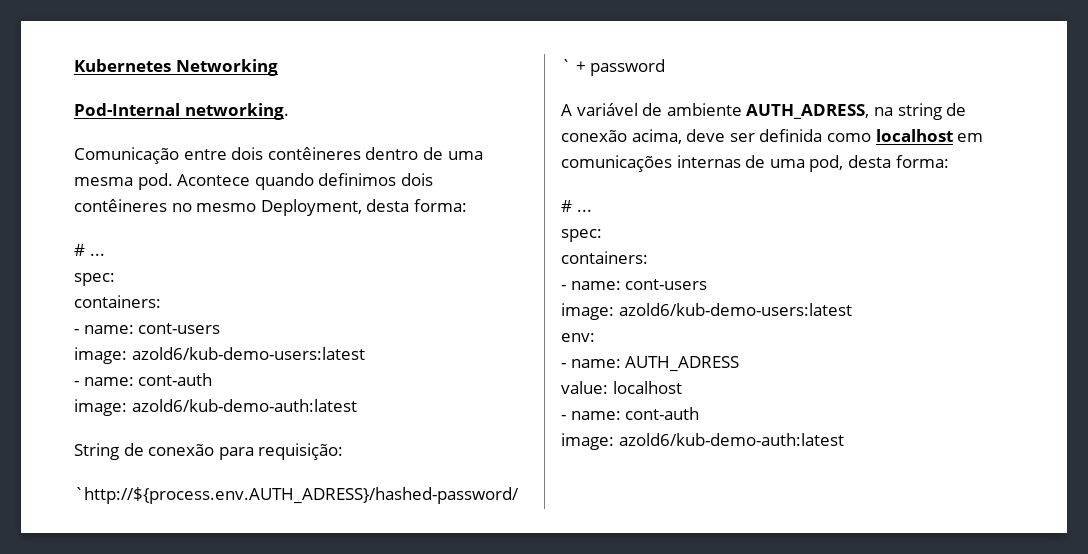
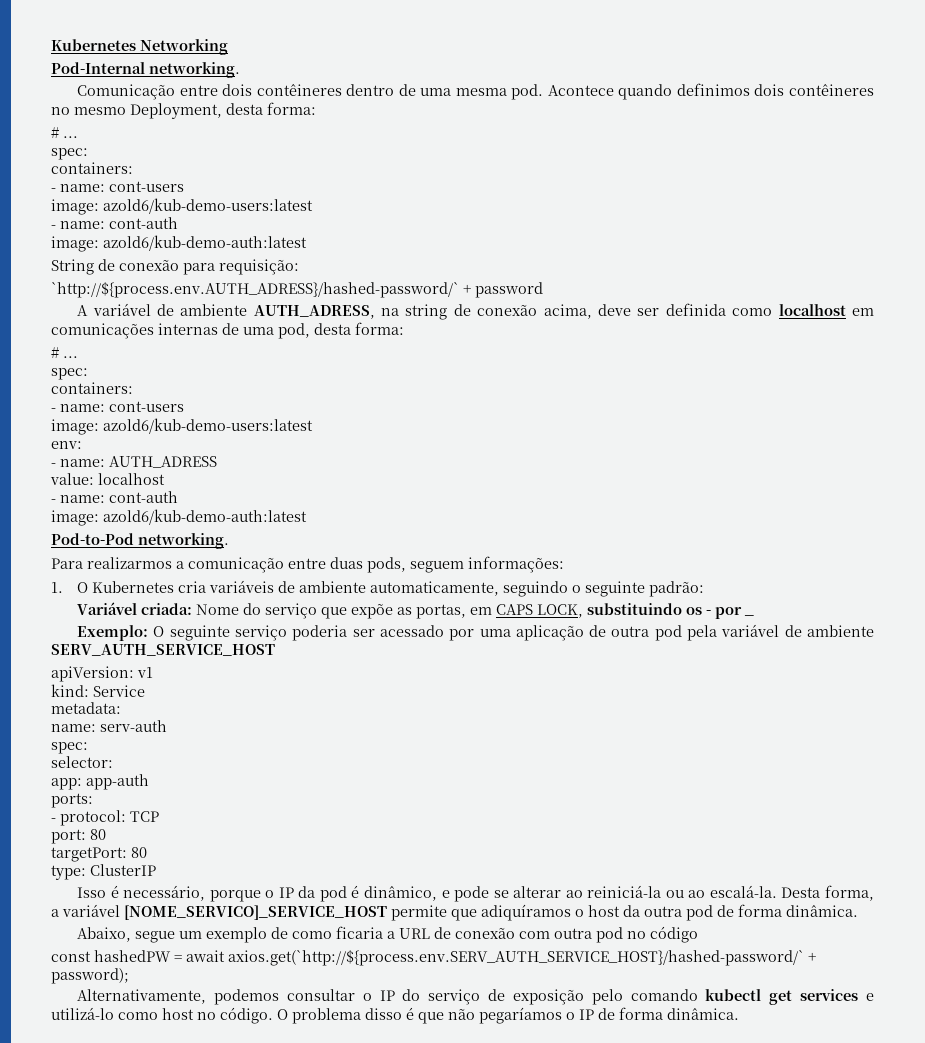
+ Pod-to-Pod networking.
+ Para realizarmos a comunicação entre duas pods, seguem informações:
+ 1. O Kubernetes cria variáveis de ambiente automaticamente, seguindo o seguinte padrão:
+ Variável criada: Nome do serviço que expõe as portas, em CAPS LOCK, substituindo os - por _
+ Exemplo: O seguinte serviço poderia ser acessado por uma aplicação de outra pod pela variável de ambiente SERV_AUTH_SERVICE_HOST
+ apiVersion: v1
+ kind: Service
+ metadata:
+ name: serv-auth
+ spec:
+ selector:
+ app: app-auth
+ ports:
+ - protocol: TCP
+ port: 80
+ targetPort: 80
+ type: ClusterIP
+ Isso é necessário, porque o IP da pod é dinâmico, e pode se alterar ao reiniciá-la ou ao escalá-la. Desta forma, a variável [NOME_SERVICO]_SERVICE_HOST permite que adiquíramos o host da outra pod de forma dinâmica.
+ Abaixo, segue um exemplo de como ficaria a URL de conexão com outra pod no código
+ const hashedPW = await axios.get(`http://${process.env.SERV_AUTH_SERVICE_HOST}/hashed-password/` + password);
+ Alternativamente, podemos consultar o IP do serviço de exposição pelo comando kubectl get services e utilizá-lo como host no código. O problema disso é que não pegaríamos o IP de forma dinâmica.

